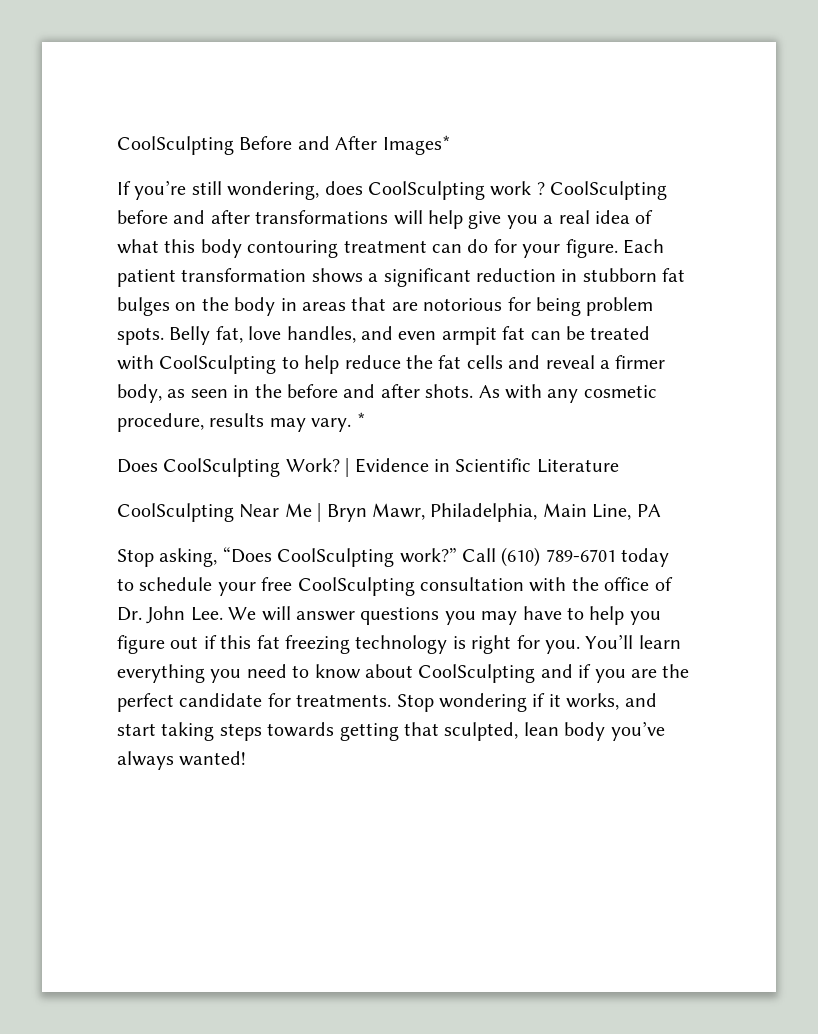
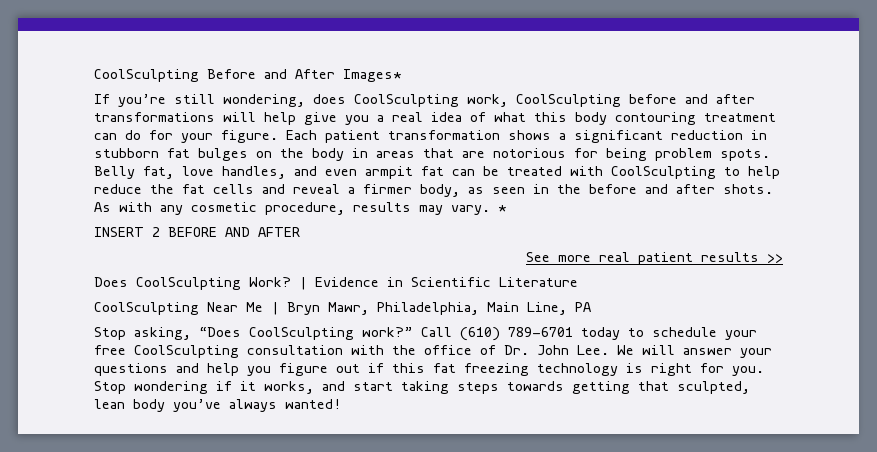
- If you’re still wondering, does CoolSculpting work ? CoolSculpting before and after transformations will help give you a real idea of what this body contouring treatment can do for your figure.
+ If you’re still wondering, does CoolSculpting work, CoolSculpting before and after transformations will help give you a real idea of what this body contouring treatment can do for your figure.
+ INSERT 2 BEFORE AND AFTER
+ See more real patient results >>
- Call (610) 789-6701 today to schedule your free CoolSculpting consultation with the office of Dr. John Lee. We will answer questions you may have to help you figure out if this fat freezing technology is right for you.
+ Call (610) 789-6701 today to schedule your free CoolSculpting consultation with the office of Dr. John Lee. We will answer your questions and help you figure out if this fat freezing technology is right for you.
- You’ll learn everything you need to know about CoolSculpting and if you are the perfect candidate for treatments.

